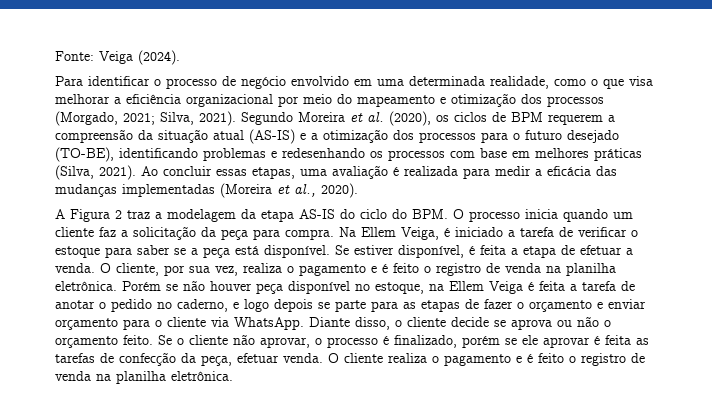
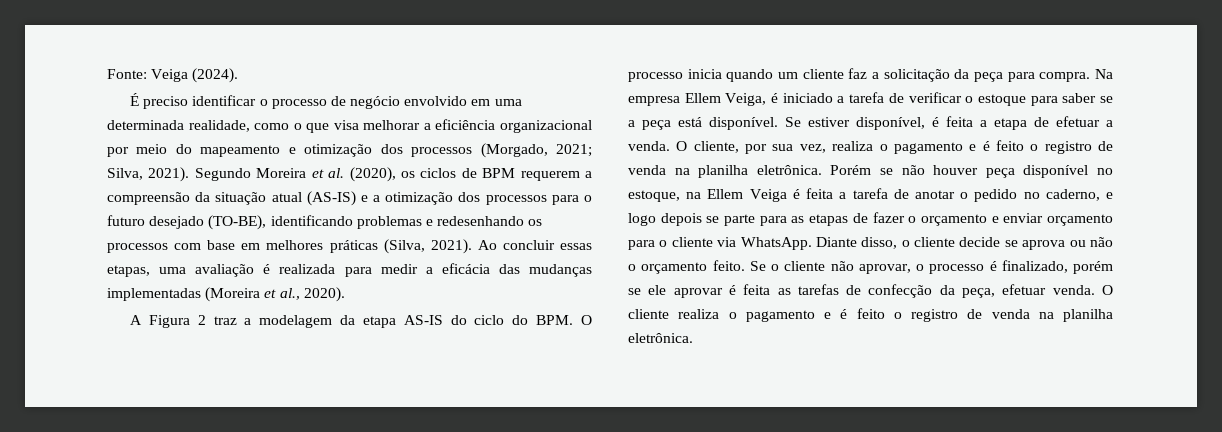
- Para identificar o processo de negócio envolvido em uma determinada realidade, como o que visa melhorar a eficiência organizacional por meio do mapeamento e otimização dos processos (Morgado, 2021; Silva, 2021).
+ É preciso identificar o processo de negócio envolvido em uma determinada realidade, como o que visa melhorar a eficiência organizacional por meio do mapeamento e otimização dos processos (Morgado, 2021; Silva, 2021).
- Na Ellem Veiga, é iniciado a tarefa de verificar o estoque para saber se a peça está disponível.
+ Na empresa Ellem Veiga, é iniciado a tarefa de verificar o estoque para saber se a peça está disponível.

